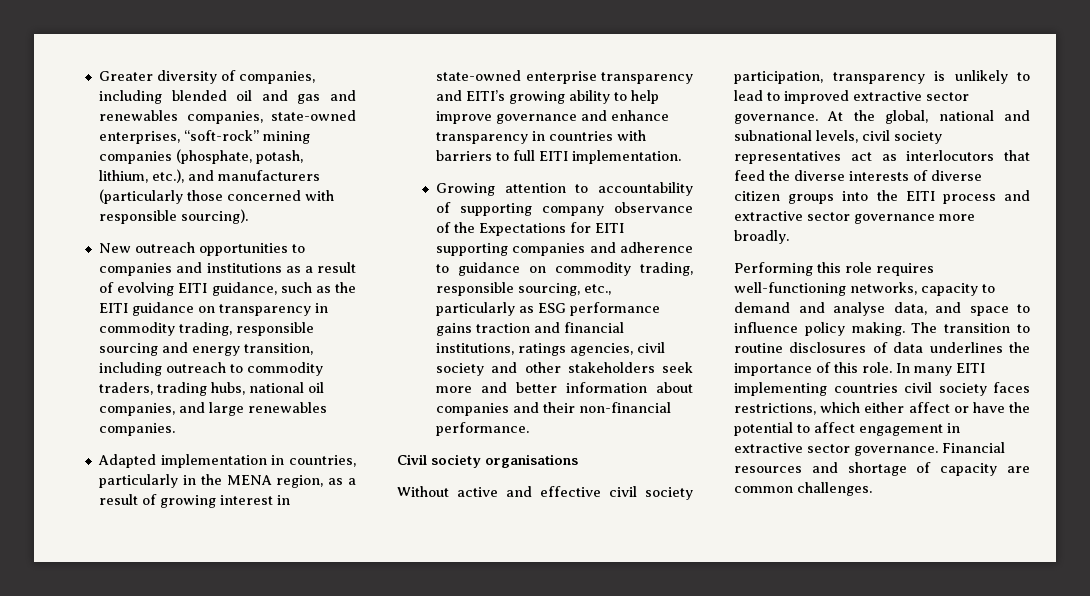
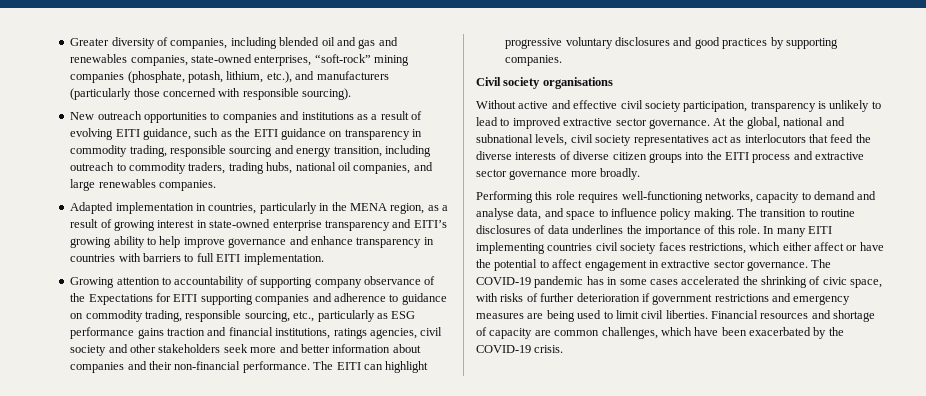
+ The EITI can highlight progressive voluntary disclosures and good practices by supporting companies.
+ The COVID-19 pandemic has in some cases accelerated the shrinking of civic space, with risks of further deterioration if government restrictions and emergency measures are being used to limit civil liberties.
- Financial resources and shortage of capacity are common challenges.
+ Financial resources and shortage of capacity are common challenges, which have been exacerbated by the COVID-19 crisis.

